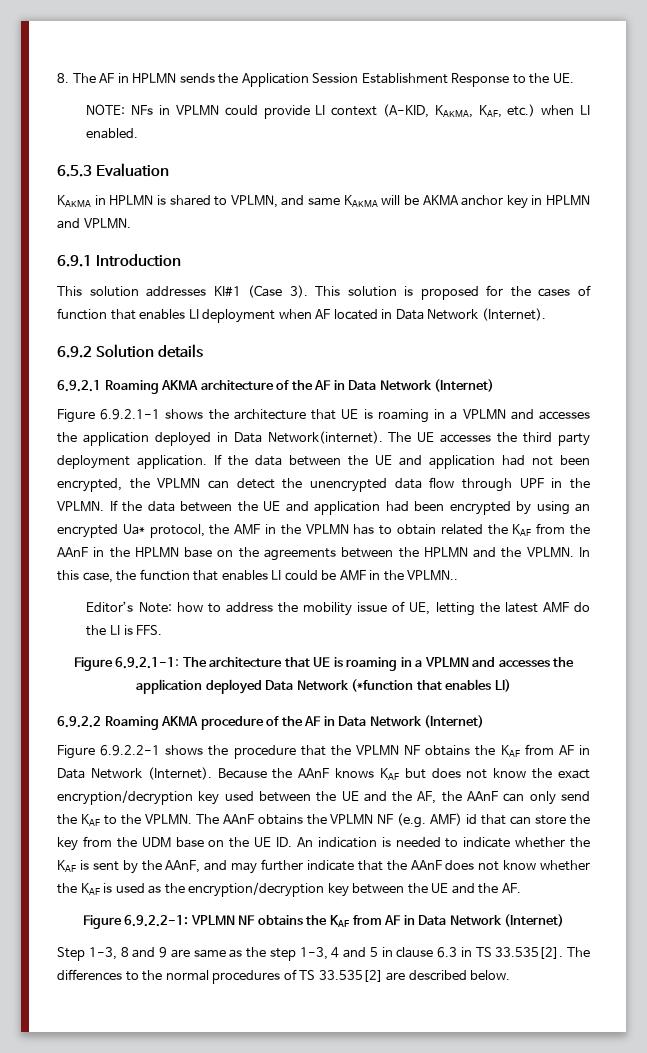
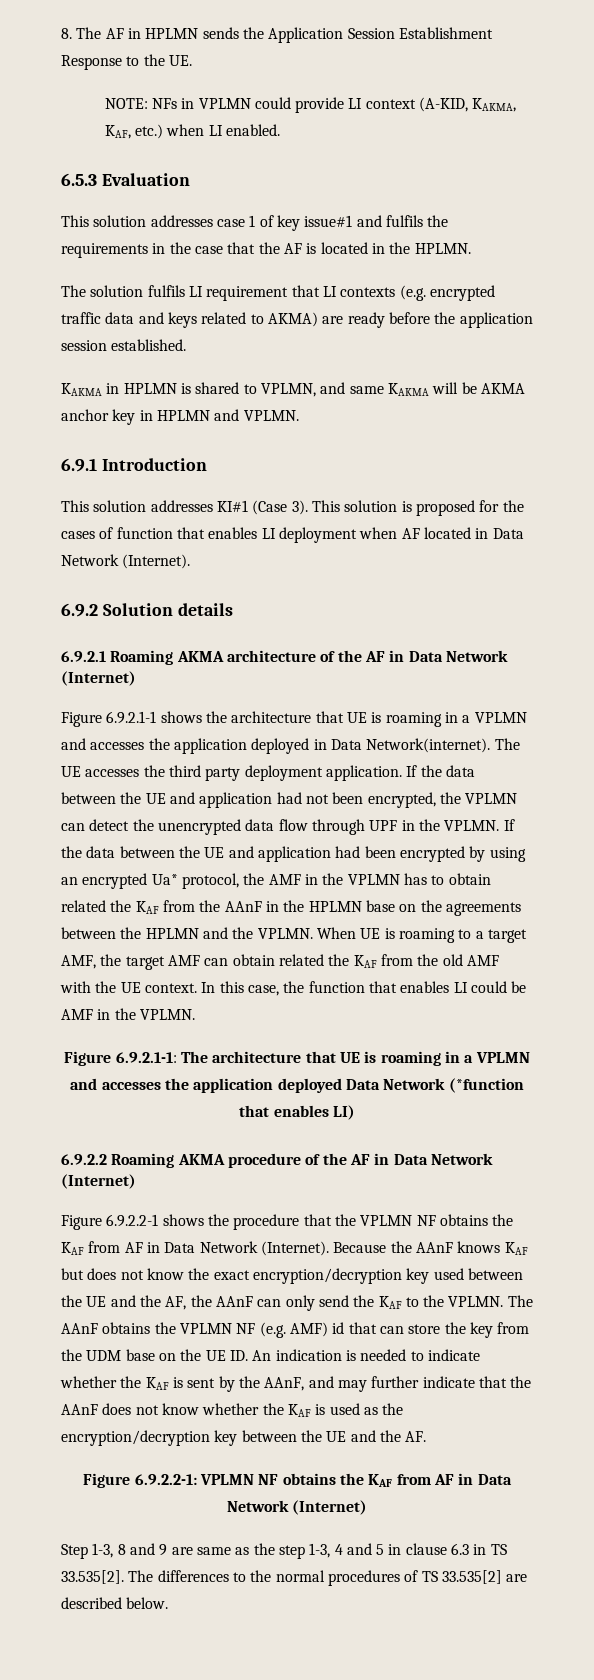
+ This solution addresses case 1 of key issue#1 and fulfils the requirements in the case that the AF is located in the HPLMN.
+ The solution fulfils LI requirement that LI contexts (e.g. encrypted traffic data and keys related to AKMA) are ready before the application session established.
+ When UE is roaming to a target AMF, the target AMF can obtain related the KAF from the old AMF with the UE context.
- In this case, the function that enables LI could be AMF in the VPLMN..
- Editor’s Note: how to address the mobility issue of UE, letting the latest AMF do the LI is FFS.
+ In this case, the function that enables LI could be AMF in the VPLMN.

